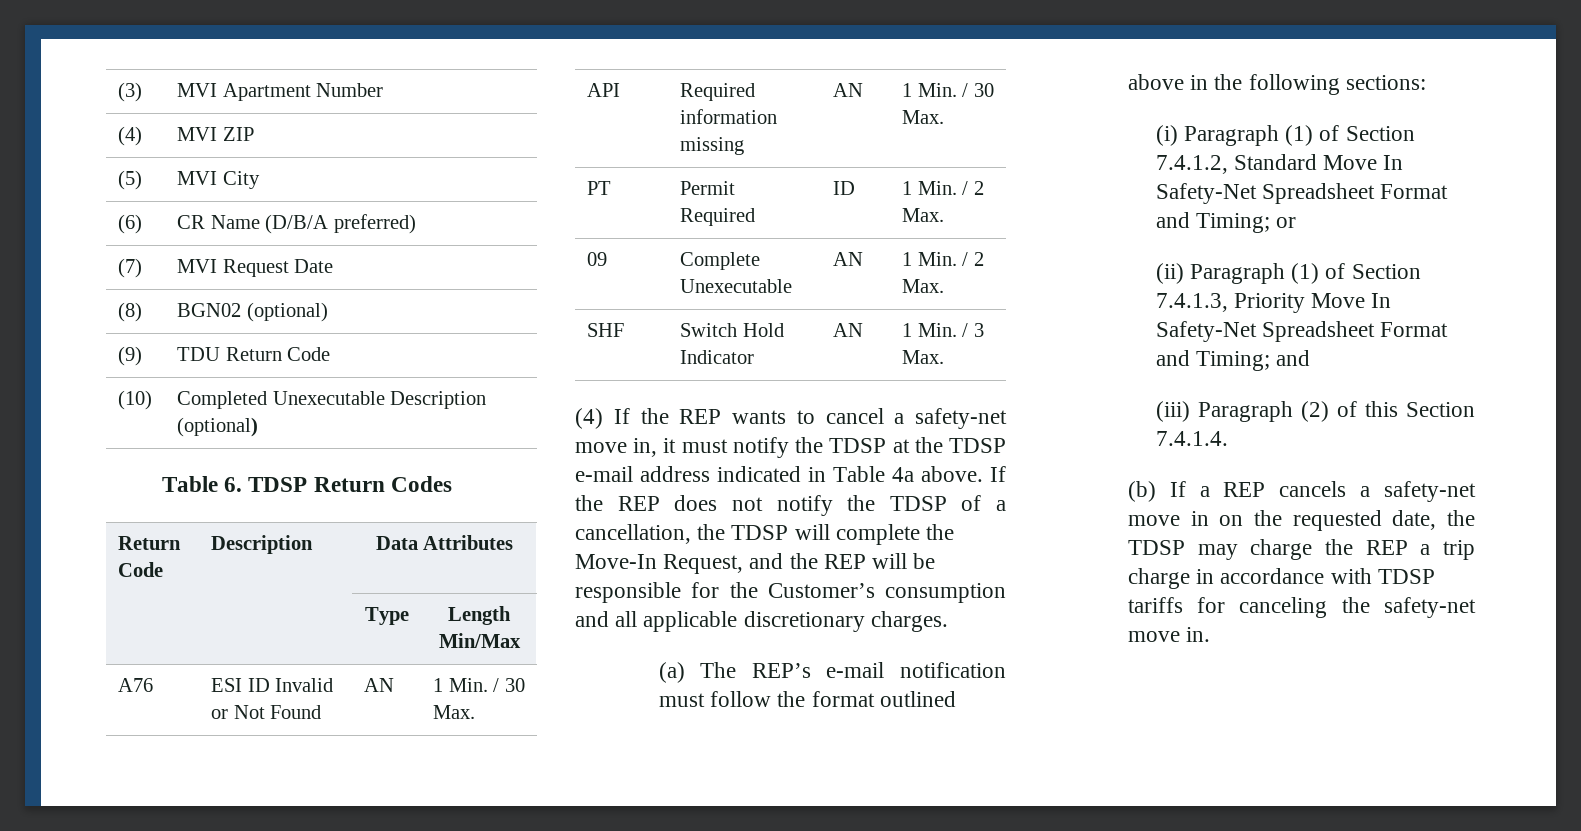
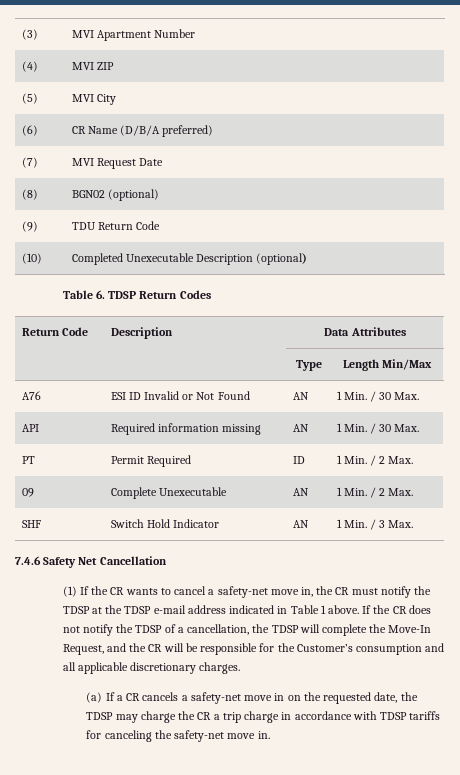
- (4) If the REP wants to cancel a safety-net move in, it must notify the TDSP at the TDSP e-mail address indicated in Table 4a above.
+ 7.4.6 Safety Net Cancellation
+ (1) If the CR wants to cancel a safety-net move in, the CR must notify the TDSP at the TDSP e-mail address indicated in Table 1 above.
- If the REP does not notify the TDSP of a cancellation, the TDSP will complete the Move-In Request, and the REP will be responsible for the Customer’s consumption and all applicable discretionary charges.
+ If the CR does not notify the TDSP of a cancellation, the TDSP will complete the Move-In Request, and the CR will be responsible for the Customer’s consumption and all applicable discretionary charges.
- (a) The REP’s e-mail notification must follow the format outlined above in the following sections:
- (i) Paragraph (1) of Section 7.4.1.2, Standard Move In Safety-Net Spreadsheet Format and Timing; or
- (ii) Paragraph (1) of Section 7.4.1.3, Priority Move In Safety-Net Spreadsheet Format and Timing; and
- (iii) Paragraph (2) of this Section 7.4.1.4.
- (b) If a REP cancels a safety-net move in on the requested date, the TDSP may charge the REP a trip charge in accordance with TDSP tariffs for canceling the safety-net move in.
+ (a) If a CR cancels a safety-net move in on the requested date, the TDSP may charge the CR a trip charge in accordance with TDSP tariffs for canceling the safety-net move in.

